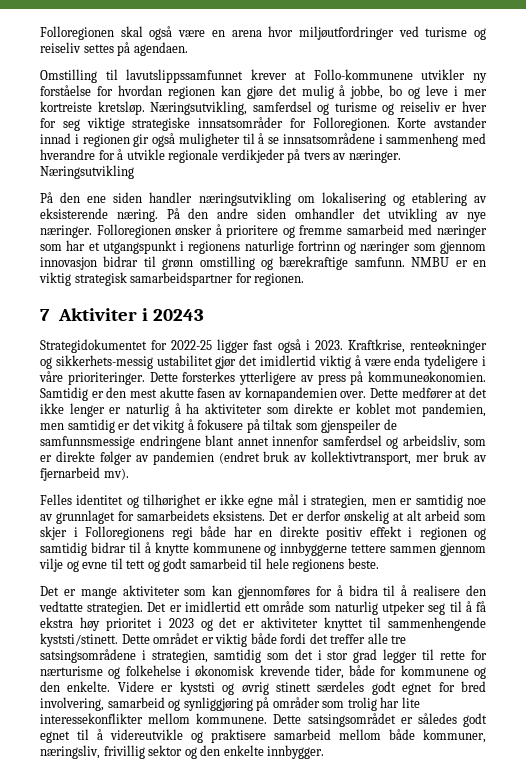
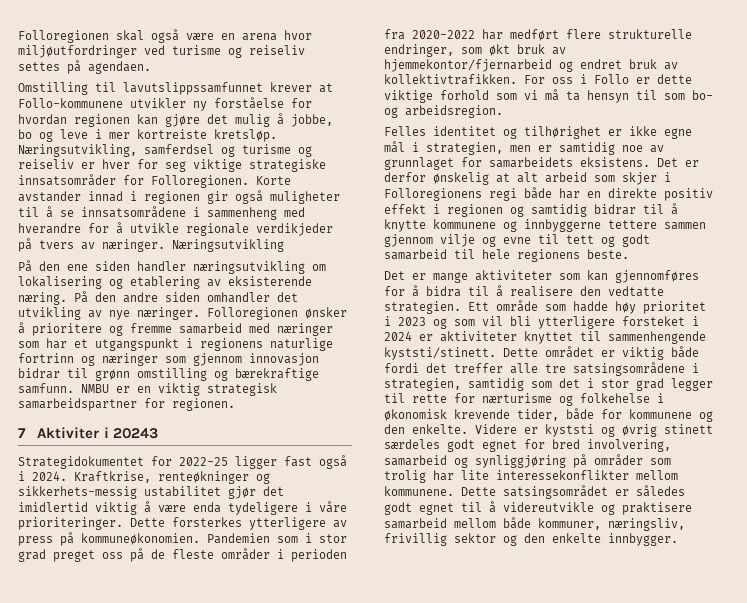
- Strategidokumentet for 2022-25 ligger fast også i 2023.
+ Strategidokumentet for 2022-25 ligger fast også i 2024.
- Samtidig er den mest akutte fasen av kornapandemien over. Dette medfører at det ikke lenger er naturlig å ha aktiviteter som direkte er koblet mot pandemien, men samtidig er det vikitg å fokusere på tiltak som gjenspeiler de samfunnsmessige endringene blant annet innenfor samferdsel og arbeidsliv, som er direkte følger av pandemien (endret bruk av kollektivtransport, mer bruk av fjernarbeid mv).
+ Pandemien som i stor grad preget oss på de fleste områder i perioden fra 2020-2022 har medført flere strukturelle endringer, som økt bruk av hjemmekontor/fjernarbeid og endret bruk av kollektivtrafikken. For oss i Follo er dette viktige forhold som vi må ta hensyn til som bo- og arbeidsregion.
- Det er imidlertid ett område som naturlig utpeker seg til å få ekstra høy prioritet i 2023 og det er aktiviteter knyttet til sammenhengende kyststi/stinett.
+ Ett område som hadde høy prioritet i 2023 og som vil bli ytterligere forsteket i 2024 er aktiviteter knyttet til sammenhengende kyststi/stinett.

